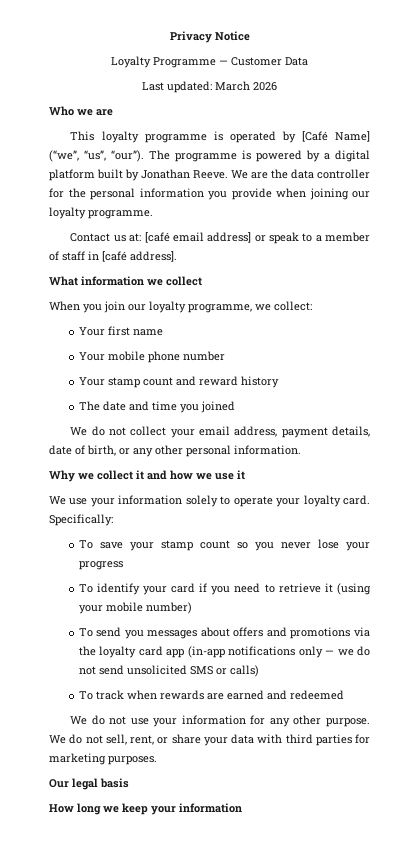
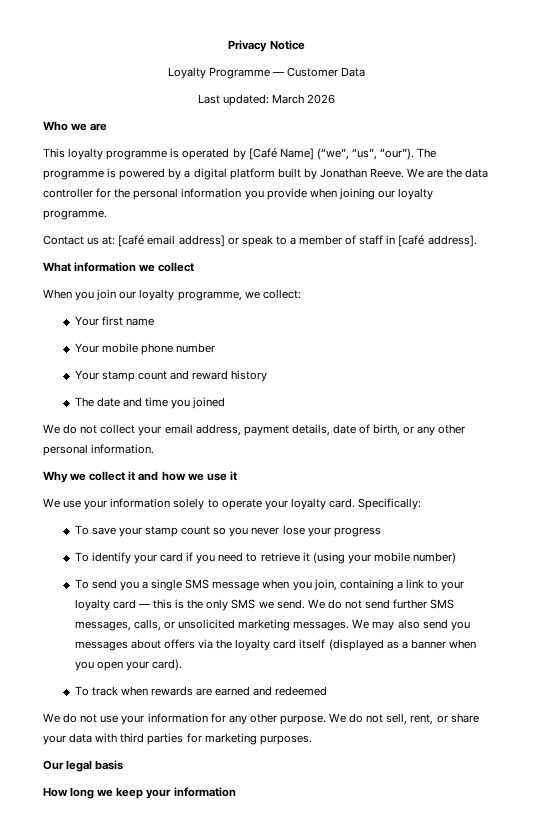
- To send you messages about offers and promotions via the loyalty card app (in-app notifications only — we do not send unsolicited SMS or calls)
+ To send you a single SMS message when you join, containing a link to your loyalty card — this is the only SMS we send. We do not send further SMS messages, calls, or unsolicited marketing messages. We may also send you messages about offers via the loyalty card itself (displayed as a banner when you open your card).

